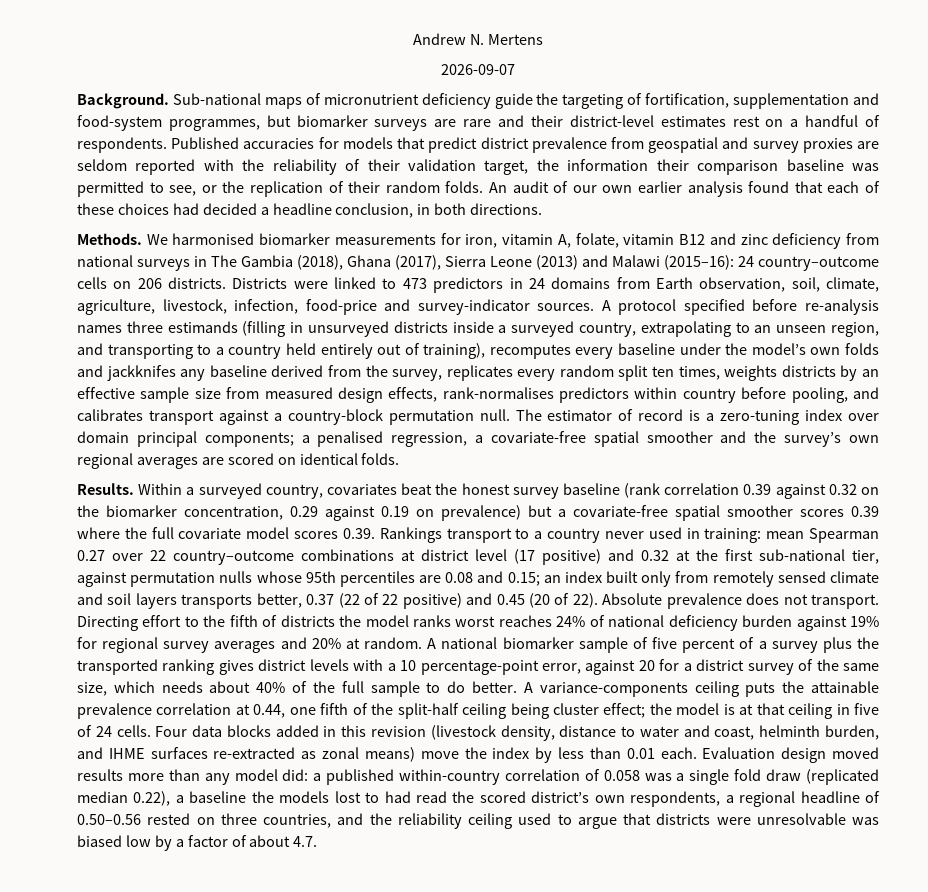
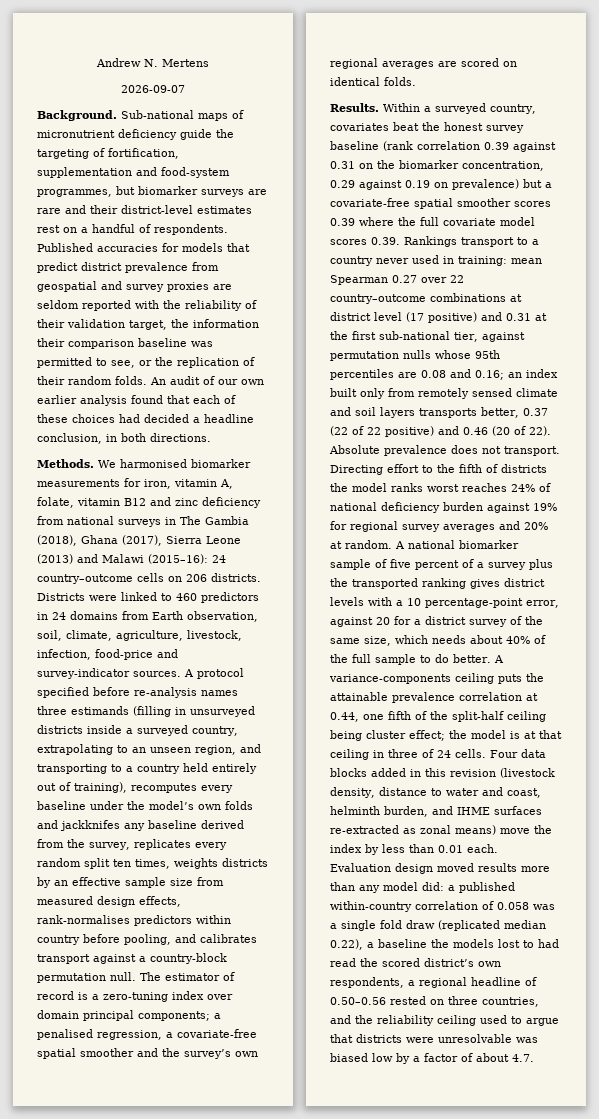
- Districts were linked to 473 predictors in 24 domains from Earth observation, soil, climate, agriculture, livestock, infection, food-price and survey-indicator sources.
+ Districts were linked to 460 predictors in 24 domains from Earth observation, soil, climate, agriculture, livestock, infection, food-price and survey-indicator sources.
- Within a surveyed country, covariates beat the honest survey baseline (rank correlation 0.39 against 0.32 on the biomarker concentration, 0.29 against 0.19 on prevalence) but a covariate-free spatial smoother scores 0.39 where the full covariate model scores 0.39. Rankings transport to a country never used in training:
+ Within a surveyed country, covariates beat the honest survey baseline (rank correlation 0.39 against 0.31 on the biomarker concentration, 0.29 against 0.19 on prevalence) but a covariate-free spatial smoother scores 0.39 where the full covariate model scores 0.39. Rankings transport to a country never used in training:
- mean Spearman 0.27 over 22 country–outcome combinations at district level (17 positive) and 0.32 at the first sub-national tier, against permutation nulls whose 95th percentiles are 0.08 and 0.15;
+ mean Spearman 0.27 over 22 country–outcome combinations at district level (17 positive) and 0.31 at the first sub-national tier, against permutation nulls whose 95th percentiles are 0.08 and 0.16;
- an index built only from remotely sensed climate and soil layers transports better, 0.37 (22 of 22 positive) and 0.45 (20 of 22).
+ an index built only from remotely sensed climate and soil layers transports better, 0.37 (22 of 22 positive) and 0.46 (20 of 22).
- A variance-components ceiling puts the attainable prevalence correlation at 0.44, one fifth of the split-half ceiling being cluster effect; the model is at that ceiling in five of 24 cells.
+ A variance-components ceiling puts the attainable prevalence correlation at 0.44, one fifth of the split-half ceiling being cluster effect; the model is at that ceiling in three of 24 cells.

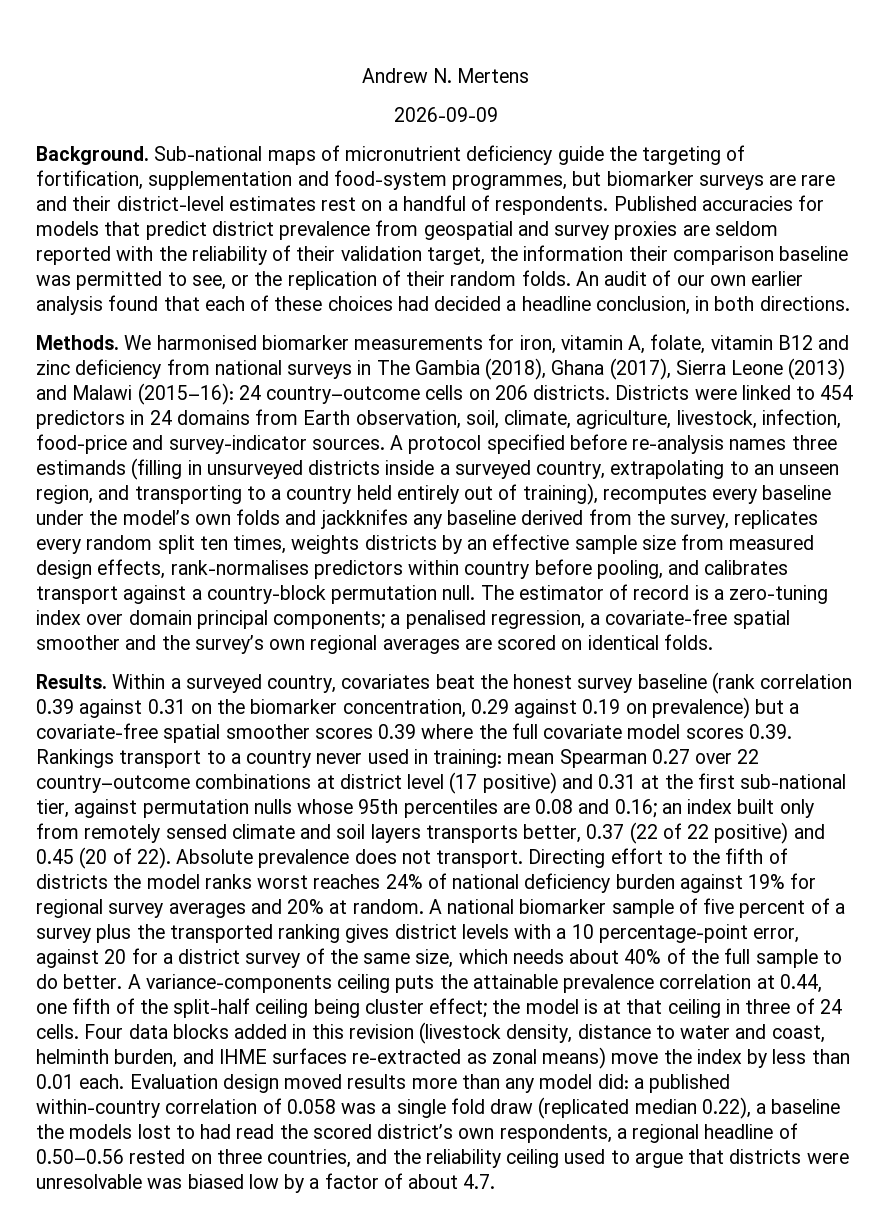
- 2026-09-07
+ 2026-09-09
- Districts were linked to 460 predictors in 24 domains from Earth observation, soil, climate, agriculture, livestock, infection, food-price and survey-indicator sources.
+ Districts were linked to 454 predictors in 24 domains from Earth observation, soil, climate, agriculture, livestock, infection, food-price and survey-indicator sources.
- an index built only from remotely sensed climate and soil layers transports better, 0.37 (22 of 22 positive) and 0.46 (20 of 22).
+ an index built only from remotely sensed climate and soil layers transports better, 0.37 (22 of 22 positive) and 0.45 (20 of 22).

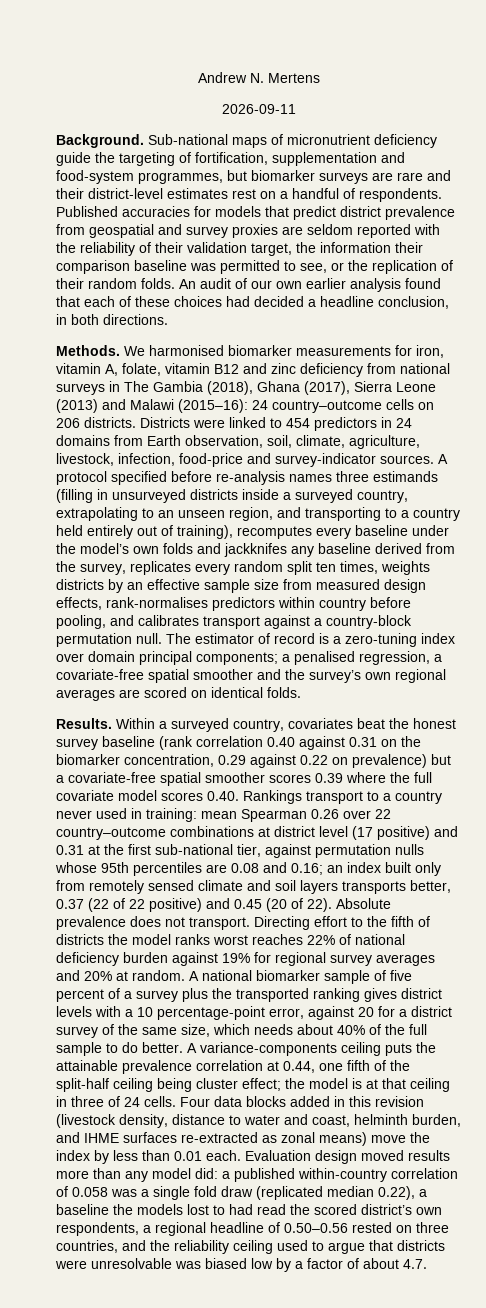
- 2026-09-09
+ 2026-09-11
- Within a surveyed country, covariates beat the honest survey baseline (rank correlation 0.39 against 0.31 on the biomarker concentration, 0.29 against 0.19 on prevalence) but a covariate-free spatial smoother scores 0.39 where the full covariate model scores 0.39. Rankings transport to a country never used in training:
+ Within a surveyed country, covariates beat the honest survey baseline (rank correlation 0.40 against 0.31 on the biomarker concentration, 0.29 against 0.22 on prevalence) but a covariate-free spatial smoother scores 0.39 where the full covariate model scores 0.40. Rankings transport to a country never used in training:
- mean Spearman 0.27 over 22 country–outcome combinations at district level (17 positive) and 0.31 at the first sub-national tier, against permutation nulls whose 95th percentiles are 0.08 and 0.16;
+ mean Spearman 0.26 over 22 country–outcome combinations at district level (17 positive) and 0.31 at the first sub-national tier, against permutation nulls whose 95th percentiles are 0.08 and 0.16;
- Directing effort to the fifth of districts the model ranks worst reaches 24% of national deficiency burden against 19% for regional survey averages and 20% at random.
+ Directing effort to the fifth of districts the model ranks worst reaches 22% of national deficiency burden against 19% for regional survey averages and 20% at random.

